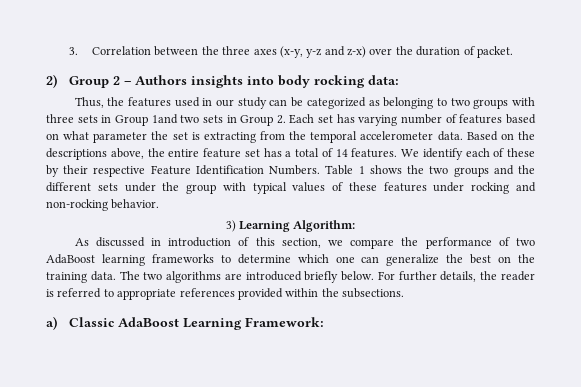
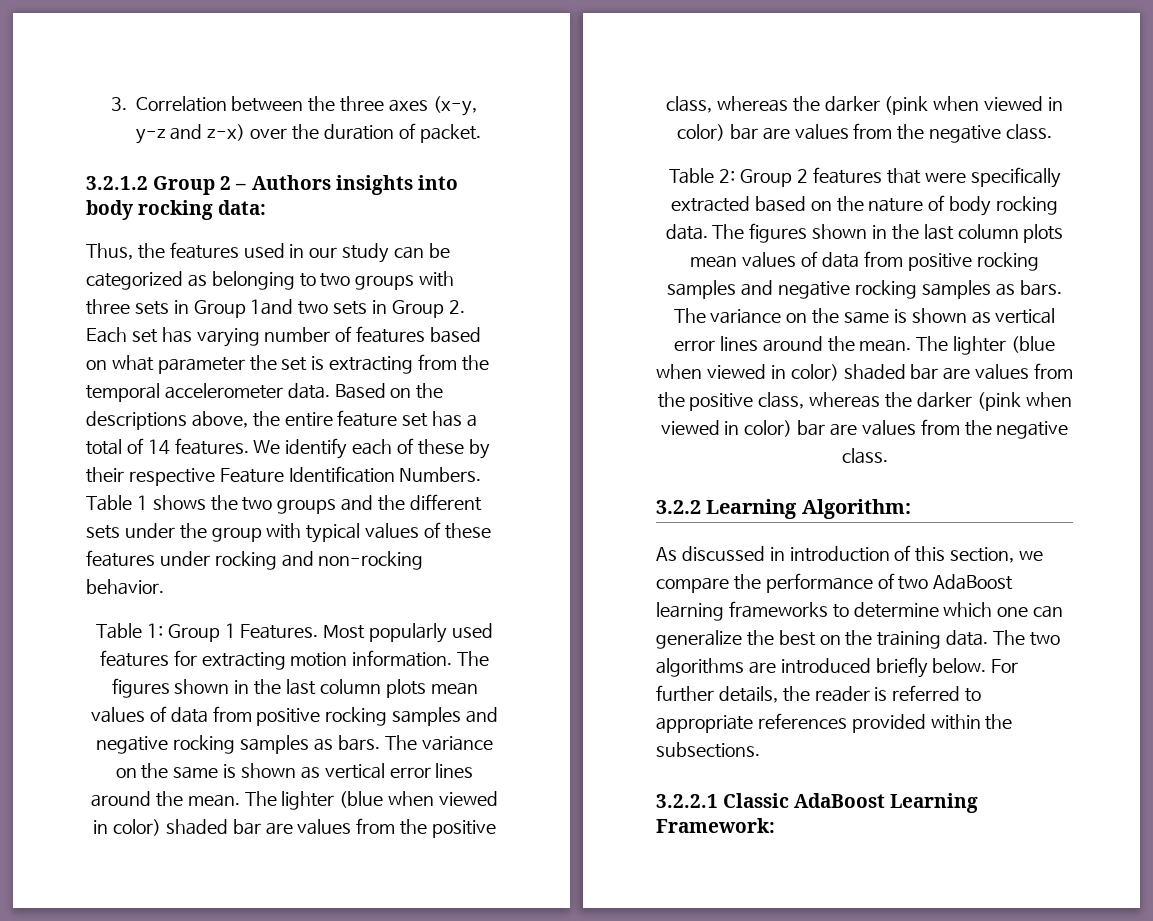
- 2) Group 2 – Authors insights into body rocking data:
+ 3.2.1.2 Group 2 – Authors insights into body rocking data:
- 3) Learning Algorithm:
+ Table 1: Group 1 Features. Most popularly used features for extracting motion information. The figures shown in the last column plots mean values of data from positive rocking samples and negative rocking samples as bars. The variance on the same is shown as vertical error lines around the mean. The lighter (blue when viewed in color) shaded bar are values from the positive class, whereas the darker (pink when viewed in color) bar are values from the negative class.
+ Table 2: Group 2 features that were specifically extracted based on the nature of body rocking data. The figures shown in the last column plots mean values of data from positive rocking samples and negative rocking samples as bars. The variance on the same is shown as vertical error lines around the mean. The lighter (blue when viewed in color) shaded bar are values from the positive class, whereas the darker (pink when viewed in color) bar are values from the negative class.
+ 3.2.2 Learning Algorithm:
- a) Classic AdaBoost Learning Framework:
+ 3.2.2.1 Classic AdaBoost Learning Framework:

